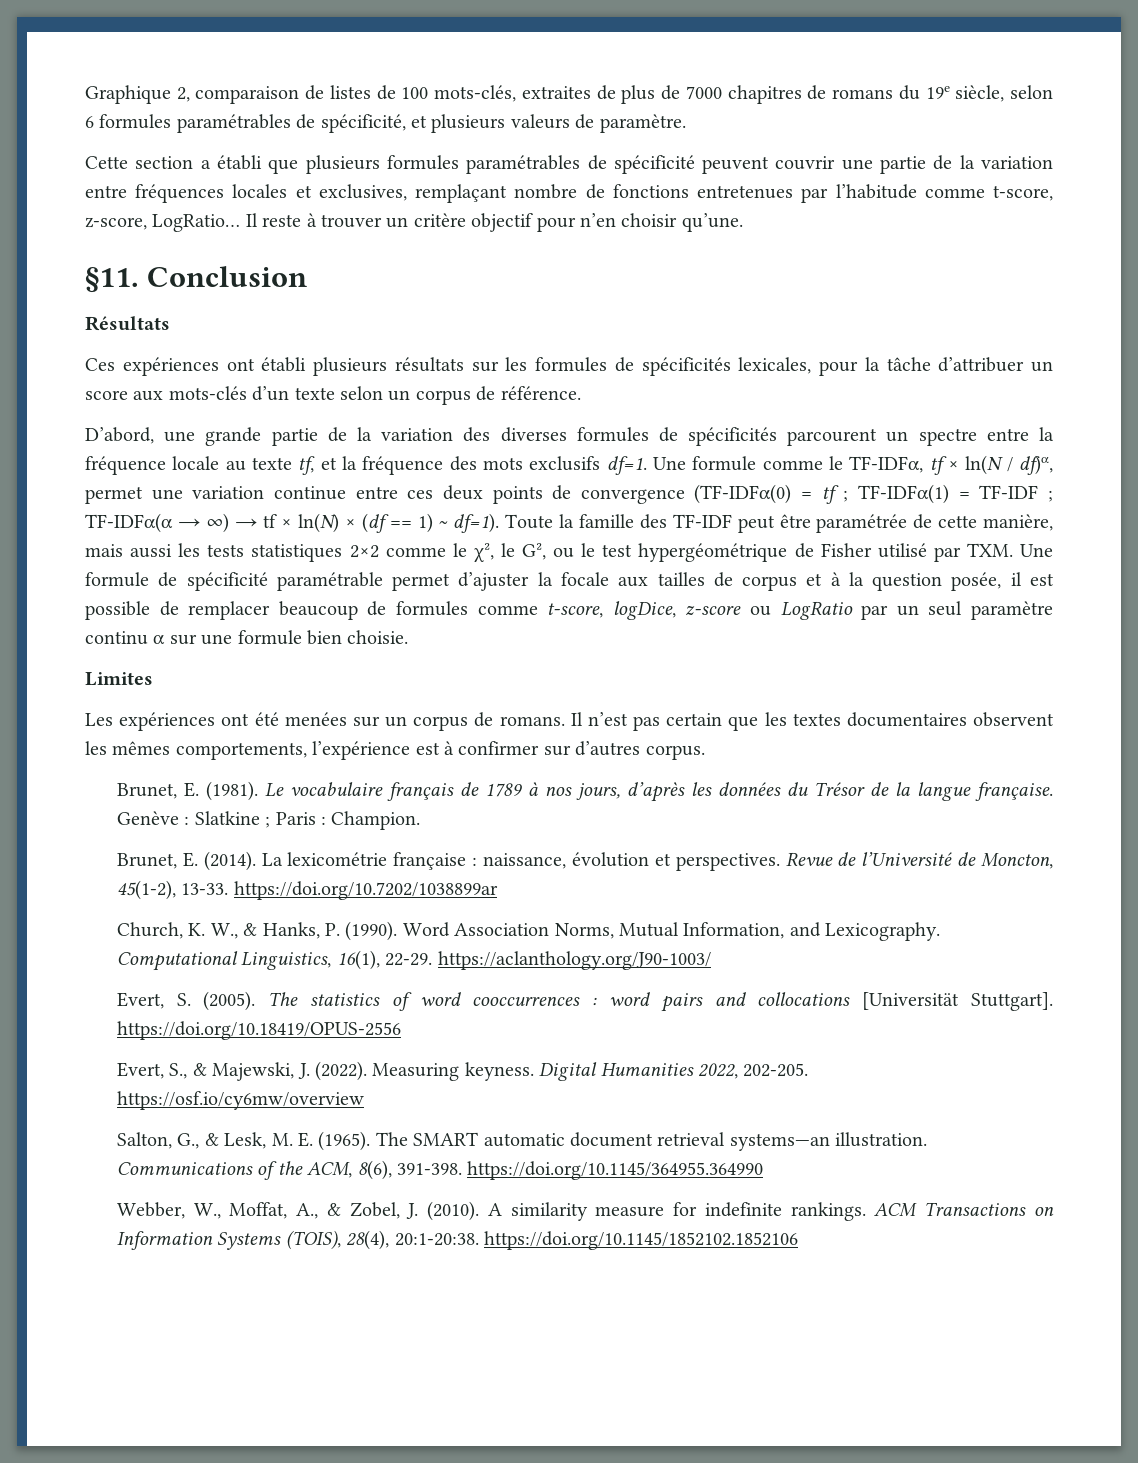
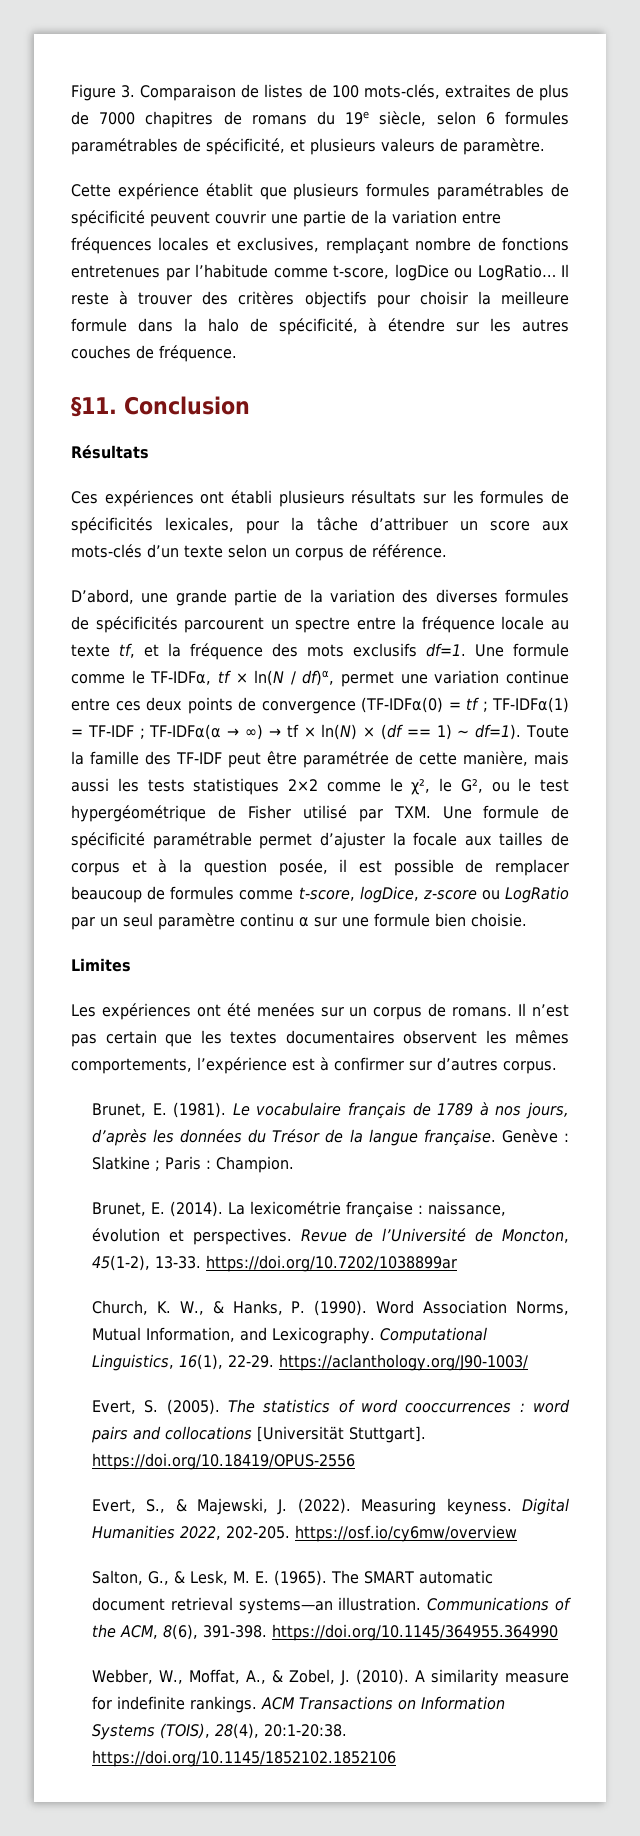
- Graphique 2, comparaison de listes de 100 mots-clés, extraites de plus de 7000 chapitres de romans du 19e siècle, selon 6 formules paramétrables de spécificité, et plusieurs valeurs de paramètre.
+ Figure 3. Comparaison de listes de 100 mots-clés, extraites de plus de 7000 chapitres de romans du 19e siècle, selon 6 formules paramétrables de spécificité, et plusieurs valeurs de paramètre.
- Cette section a établi que plusieurs formules paramétrables de spécificité peuvent couvrir une partie de la variation entre fréquences locales et exclusives, remplaçant nombre de fonctions entretenues par l’habitude comme t-score, z-score, LogRatio…
+ Cette expérience établit que plusieurs formules paramétrables de spécificité peuvent couvrir une partie de la variation entre fréquences locales et exclusives, remplaçant nombre de fonctions entretenues par l’habitude comme t-score, logDice ou LogRatio…
- Il reste à trouver un critère objectif pour n’en choisir qu’une.
+ Il reste à trouver des critères objectifs pour choisir la meilleure formule dans la halo de spécificité, à étendre sur les autres couches de fréquence.

